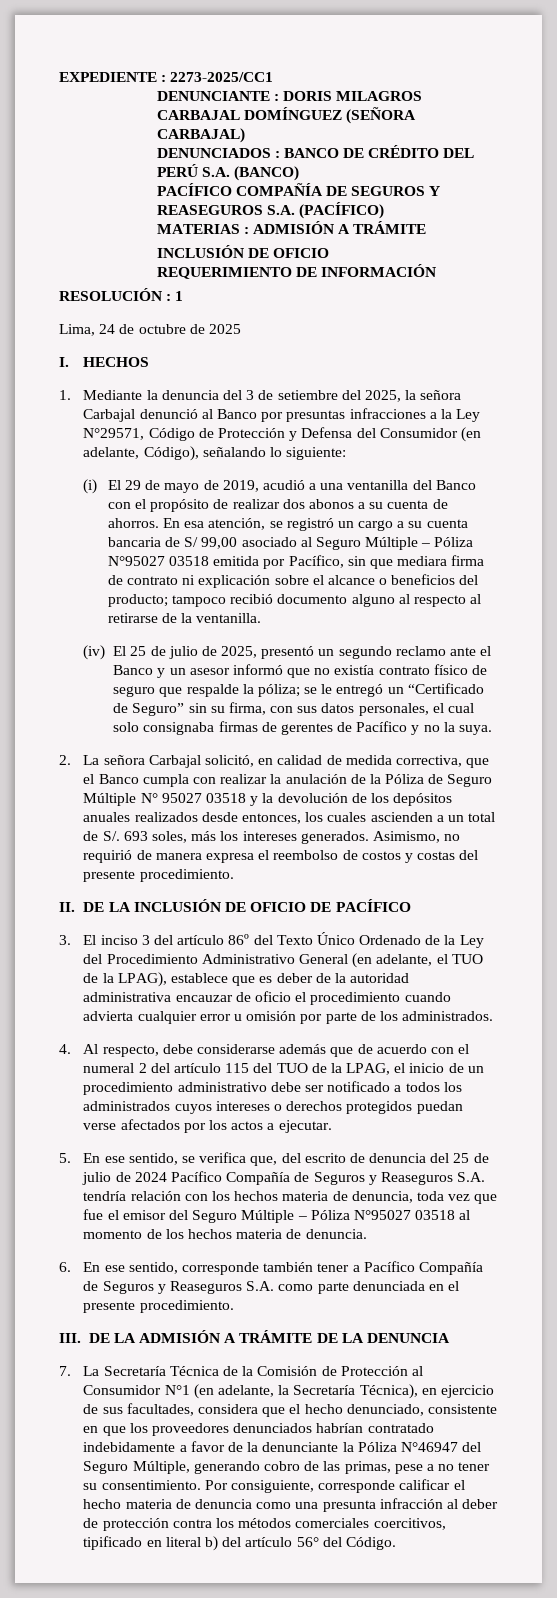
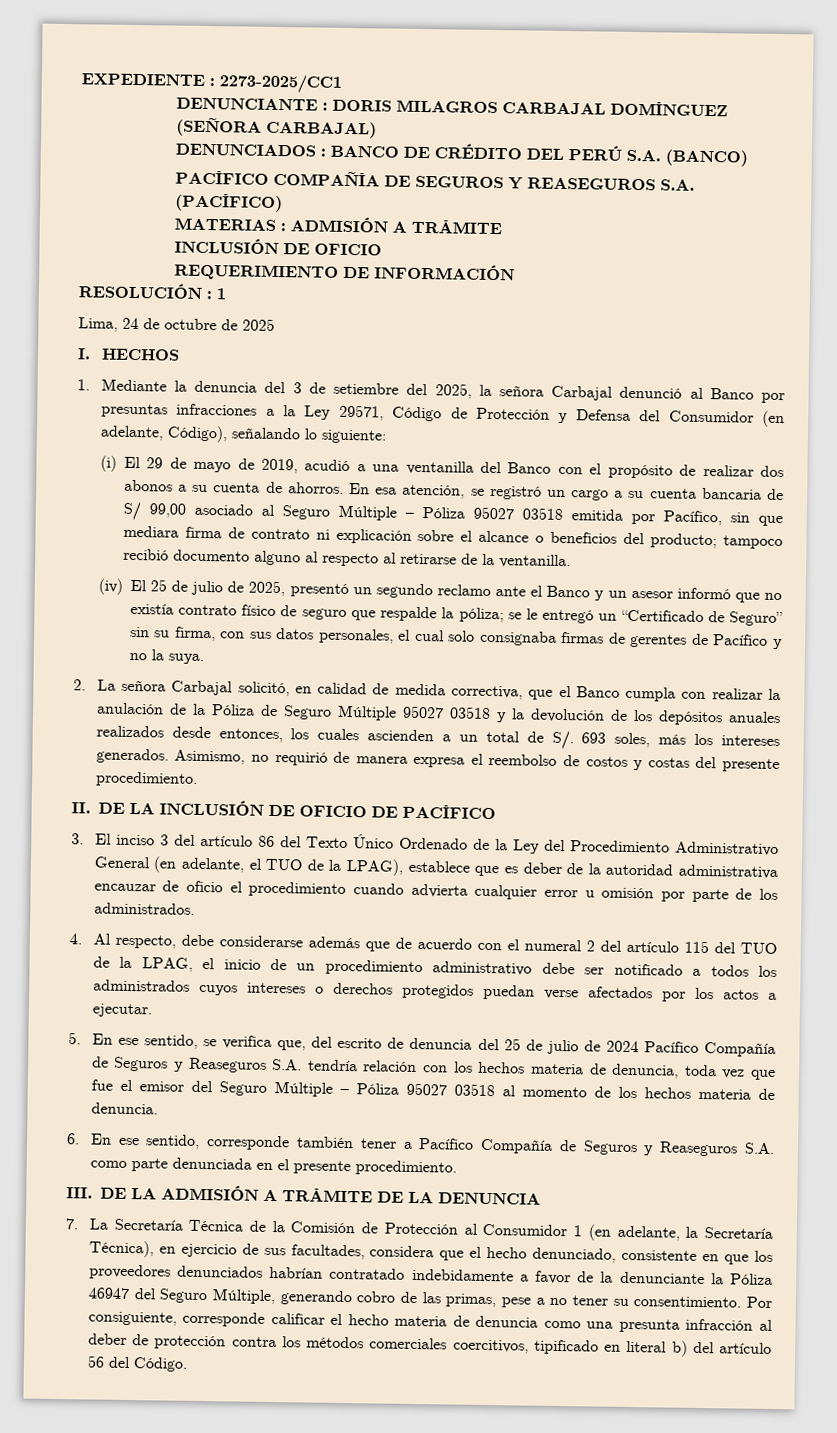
- 1. Mediante la denuncia del 3 de setiembre del 2025, la señora Carbajal denunció al Banco por presuntas infracciones a la Ley N°29571, Código de Protección y Defensa del Consumidor (en adelante, Código), señalando lo siguiente:
+ 1. Mediante la denuncia del 3 de setiembre del 2025, la señora Carbajal denunció al Banco por presuntas infracciones a la Ley 29571, Código de Protección y Defensa del Consumidor (en adelante, Código), señalando lo siguiente:
- En esa atención, se registró un cargo a su cuenta bancaria de S/ 99,00 asociado al Seguro Múltiple – Póliza N°95027 03518 emitida por Pacífico, sin que mediara firma de contrato ni explicación sobre el alcance o beneficios del producto; tampoco recibió documento alguno al respecto al retirarse de la ventanilla.
+ En esa atención, se registró un cargo a su cuenta bancaria de S/ 99,00 asociado al Seguro Múltiple – Póliza 95027 03518 emitida por Pacífico, sin que mediara firma de contrato ni explicación sobre el alcance o beneficios del producto; tampoco recibió documento alguno al respecto al retirarse de la ventanilla.
- 2. La señora Carbajal solicitó, en calidad de medida correctiva, que el Banco cumpla con realizar la anulación de la Póliza de Seguro Múltiple N° 95027 03518 y la devolución de los depósitos anuales realizados desde entonces, los cuales ascienden a un total de S/. 693 soles, más los intereses generados.
+ 2. La señora Carbajal solicitó, en calidad de medida correctiva, que el Banco cumpla con realizar la anulación de la Póliza de Seguro Múltiple 95027 03518 y la devolución de los depósitos anuales realizados desde entonces, los cuales ascienden a un total de S/. 693 soles, más los intereses generados.
- 3. El inciso 3 del artículo 86º del Texto Único Ordenado de la Ley del Procedimiento Administrativo General (en adelante, el TUO de la LPAG), establece que es deber de la autoridad administrativa encauzar de oficio el procedimiento cuando advierta cualquier error u omisión por parte de los administrados.
+ 3. El inciso 3 del artículo 86 del Texto Único Ordenado de la Ley del Procedimiento Administrativo General (en adelante, el TUO de la LPAG), establece que es deber de la autoridad administrativa encauzar de oficio el procedimiento cuando advierta cualquier error u omisión por parte de los administrados.
- 5. En ese sentido, se verifica que, del escrito de denuncia del 25 de julio de 2024 Pacífico Compañía de Seguros y Reaseguros S.A. tendría relación con los hechos materia de denuncia, toda vez que fue el emisor del Seguro Múltiple – Póliza N°95027 03518 al momento de los hechos materia de denuncia.
+ 5. En ese sentido, se verifica que, del escrito de denuncia del 25 de julio de 2024 Pacífico Compañía de Seguros y Reaseguros S.A. tendría relación con los hechos materia de denuncia, toda vez que fue el emisor del Seguro Múltiple – Póliza 95027 03518 al momento de los hechos materia de denuncia.
- 7. La Secretaría Técnica de la Comisión de Protección al Consumidor N°1 (en adelante, la Secretaría Técnica), en ejercicio de sus facultades, considera que el hecho denunciado, consistente en que los proveedores denunciados habrían contratado indebidamente a favor de la denunciante la Póliza N°46947 del Seguro Múltiple, generando cobro de las primas, pese a no tener su consentimiento.
+ 7. La Secretaría Técnica de la Comisión de Protección al Consumidor 1 (en adelante, la Secretaría Técnica), en ejercicio de sus facultades, considera que el hecho denunciado, consistente en que los proveedores denunciados habrían contratado indebidamente a favor de la denunciante la Póliza 46947 del Seguro Múltiple, generando cobro de las primas, pese a no tener su consentimiento.
- Por consiguiente, corresponde calificar el hecho materia de denuncia como una presunta infracción al deber de protección contra los métodos comerciales coercitivos, tipificado en literal b) del artículo 56° del Código.
+ Por consiguiente, corresponde calificar el hecho materia de denuncia como una presunta infracción al deber de protección contra los métodos comerciales coercitivos, tipificado en literal b) del artículo 56 del Código.

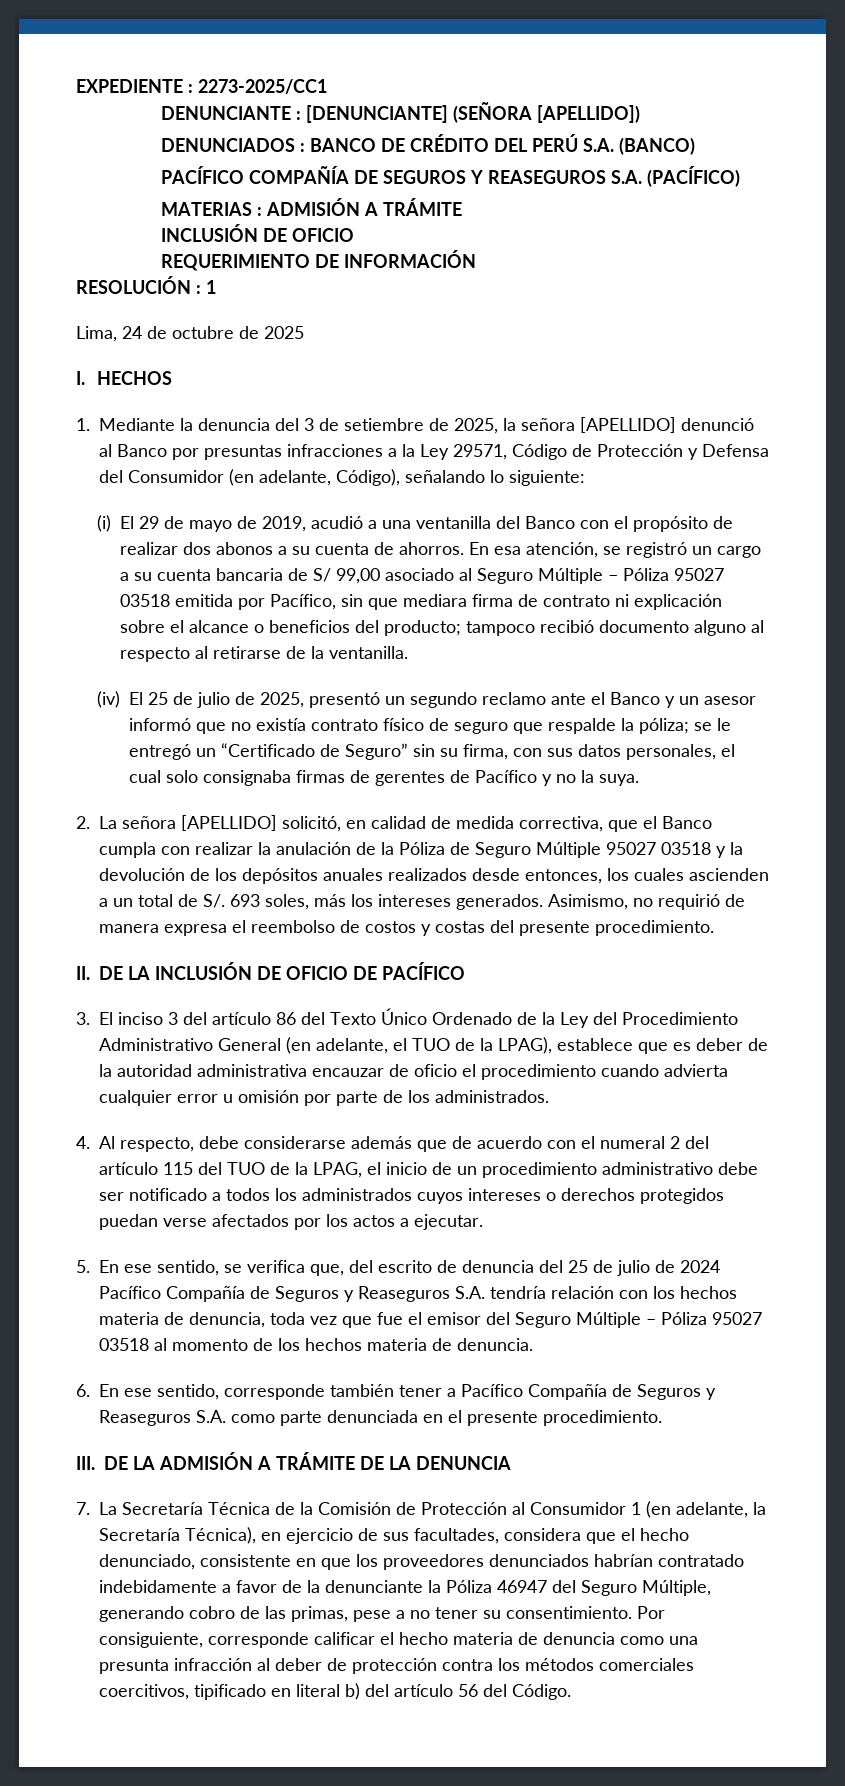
- DENUNCIANTE : DORIS MILAGROS CARBAJAL DOMÍNGUEZ (SEÑORA CARBAJAL)
+ DENUNCIANTE : [DENUNCIANTE] (SEÑORA [APELLIDO])
- 1. Mediante la denuncia del 3 de setiembre del 2025, la señora Carbajal denunció al Banco por presuntas infracciones a la Ley 29571, Código de Protección y Defensa del Consumidor (en adelante, Código), señalando lo siguiente:
+ 1. Mediante la denuncia del 3 de setiembre de 2025, la señora [APELLIDO] denunció al Banco por presuntas infracciones a la Ley 29571, Código de Protección y Defensa del Consumidor (en adelante, Código), señalando lo siguiente:
- 2. La señora Carbajal solicitó, en calidad de medida correctiva, que el Banco cumpla con realizar la anulación de la Póliza de Seguro Múltiple 95027 03518 y la devolución de los depósitos anuales realizados desde entonces, los cuales ascienden a un total de S/. 693 soles, más los intereses generados.
+ 2. La señora [APELLIDO] solicitó, en calidad de medida correctiva, que el Banco cumpla con realizar la anulación de la Póliza de Seguro Múltiple 95027 03518 y la devolución de los depósitos anuales realizados desde entonces, los cuales ascienden a un total de S/. 693 soles, más los intereses generados.

